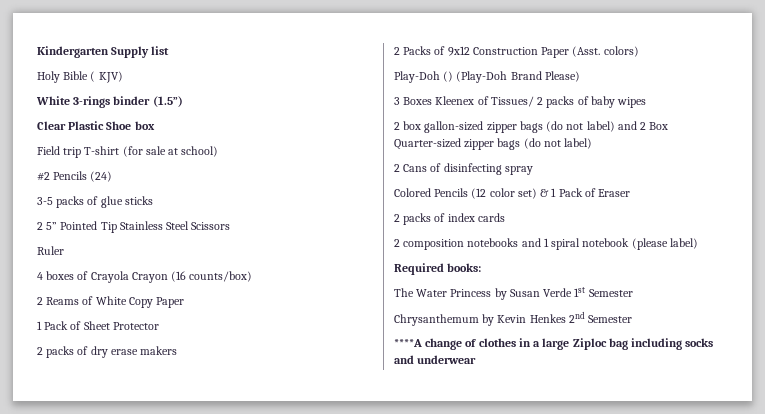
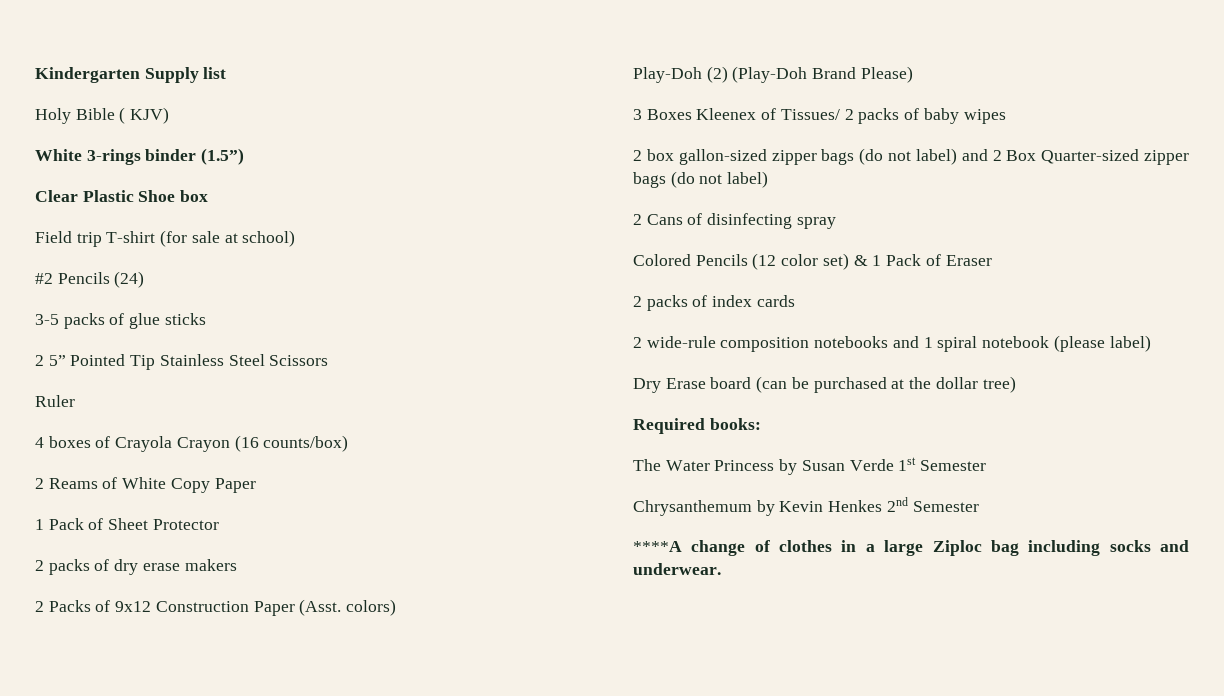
- Play-Doh () (Play-Doh Brand Please)
+ Play-Doh (2) (Play-Doh Brand Please)
- 2 composition notebooks and 1 spiral notebook (please label)
+ 2 wide-rule composition notebooks and 1 spiral notebook (please label)
+ Dry Erase board (can be purchased at the dollar tree)
- ****A change of clothes in a large Ziploc bag including socks and underwear
+ ****A change of clothes in a large Ziploc bag including socks and underwear.

